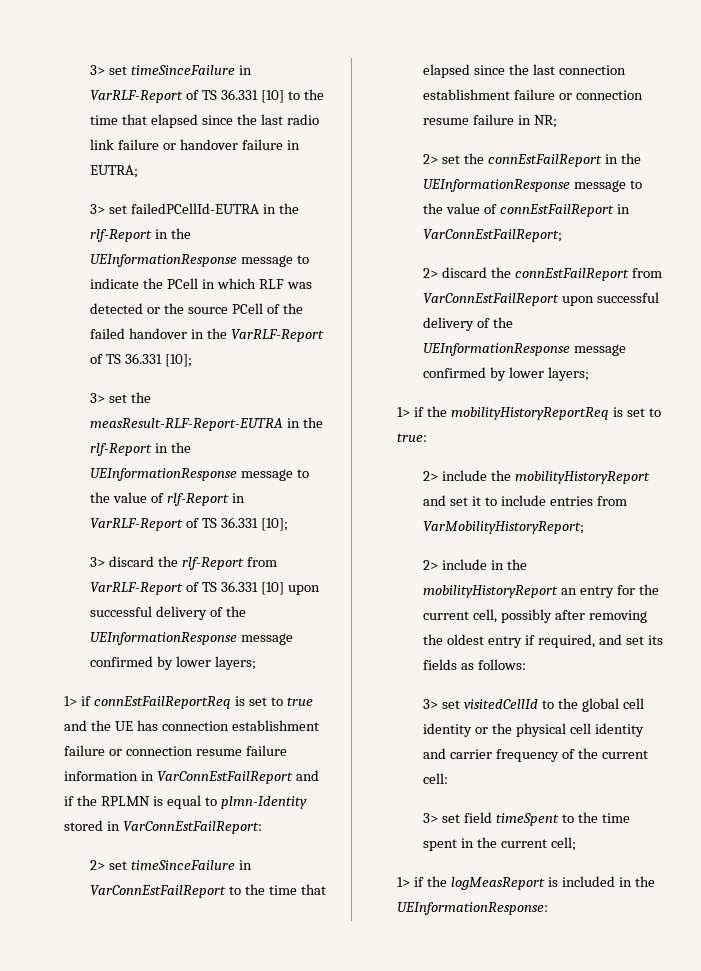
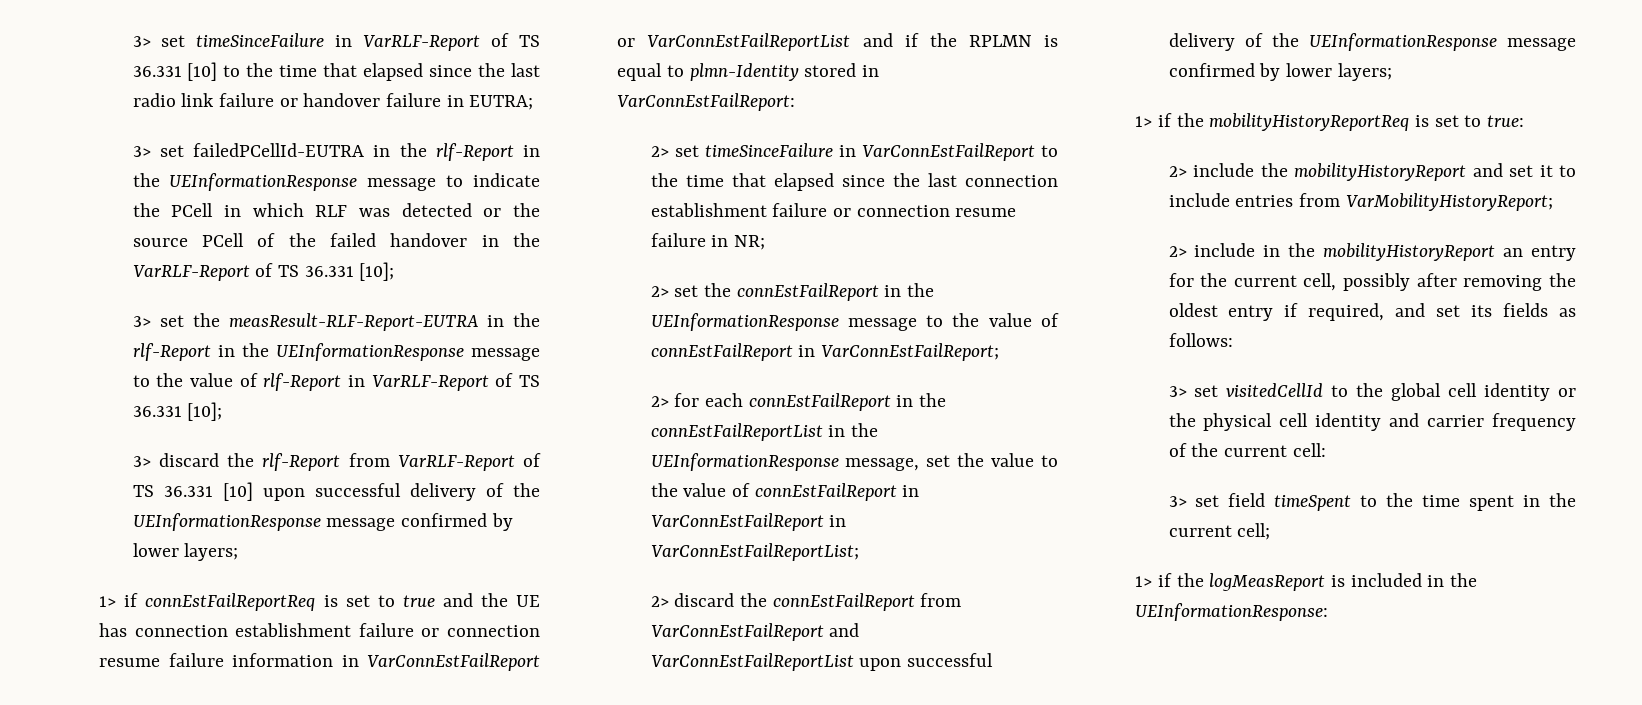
- 1> if connEstFailReportReq is set to true and the UE has connection establishment failure or connection resume failure information in VarConnEstFailReport and if the RPLMN is equal to plmn-Identity stored in VarConnEstFailReport:
+ 1> if connEstFailReportReq is set to true and the UE has connection establishment failure or connection resume failure information in VarConnEstFailReport or VarConnEstFailReportList and if the RPLMN is equal to plmn-Identity stored in VarConnEstFailReport:
+ 2> for each connEstFailReport in the connEstFailReportList in the UEInformationResponse message, set the value to the value of connEstFailReport in VarConnEstFailReport in VarConnEstFailReportList;
- 2> discard the connEstFailReport from VarConnEstFailReport upon successful delivery of the UEInformationResponse message confirmed by lower layers;
+ 2> discard the connEstFailReport from VarConnEstFailReport and VarConnEstFailReportList upon successful delivery of the UEInformationResponse message confirmed by lower layers;

